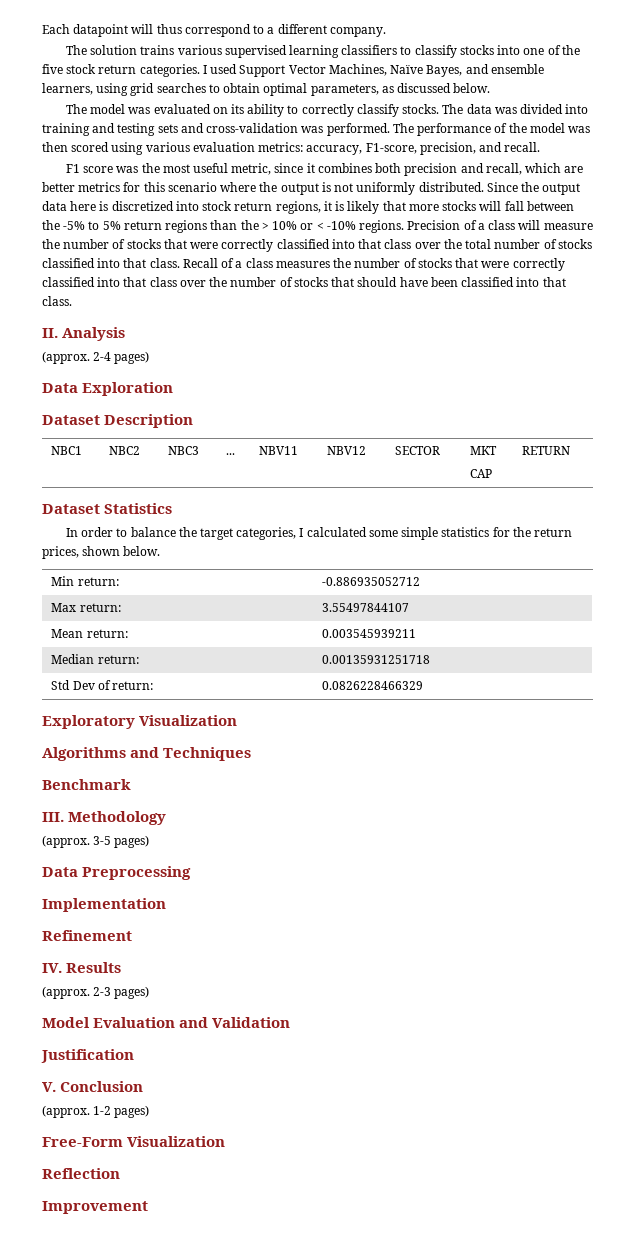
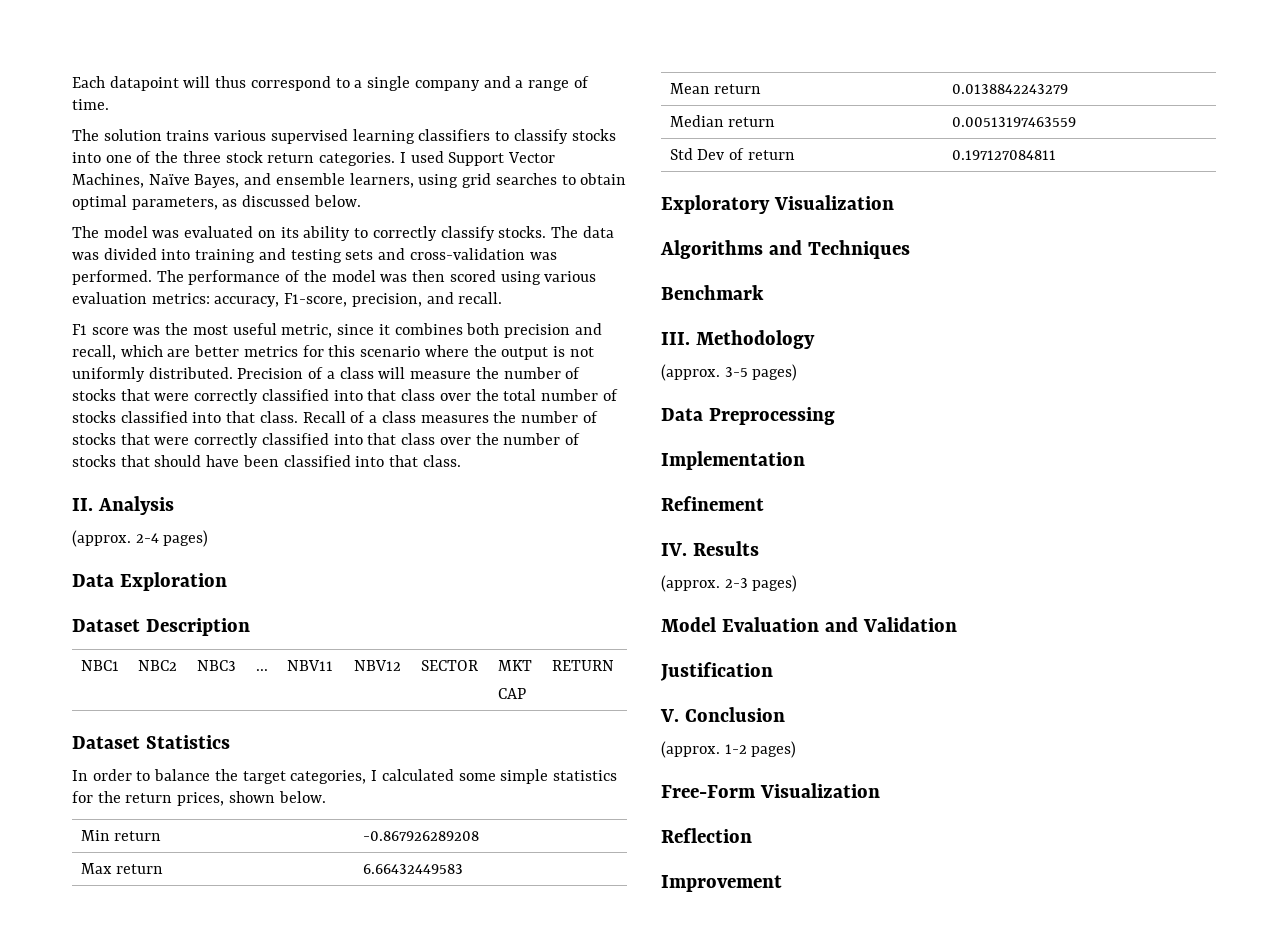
- Each datapoint will thus correspond to a different company.
+ Each datapoint will thus correspond to a single company and a range of time.
- The solution trains various supervised learning classifiers to classify stocks into one of the five stock return categories.
+ The solution trains various supervised learning classifiers to classify stocks into one of the three stock return categories.
- Since the output data here is discretized into stock return regions, it is likely that more stocks will fall between the -5% to 5% return regions than the > 10% or < -10% regions.
- Min return: | -0.886935052712
+ Min return | -0.867926289208
- Max return: | 3.55497844107
+ Max return | 6.66432449583
- Mean return: | 0.003545939211
+ Mean return | 0.0138842243279
- Median return: | 0.00135931251718
+ Median return | 0.00513197463559
- Std Dev of return: | 0.0826228466329
+ Std Dev of return | 0.197127084811

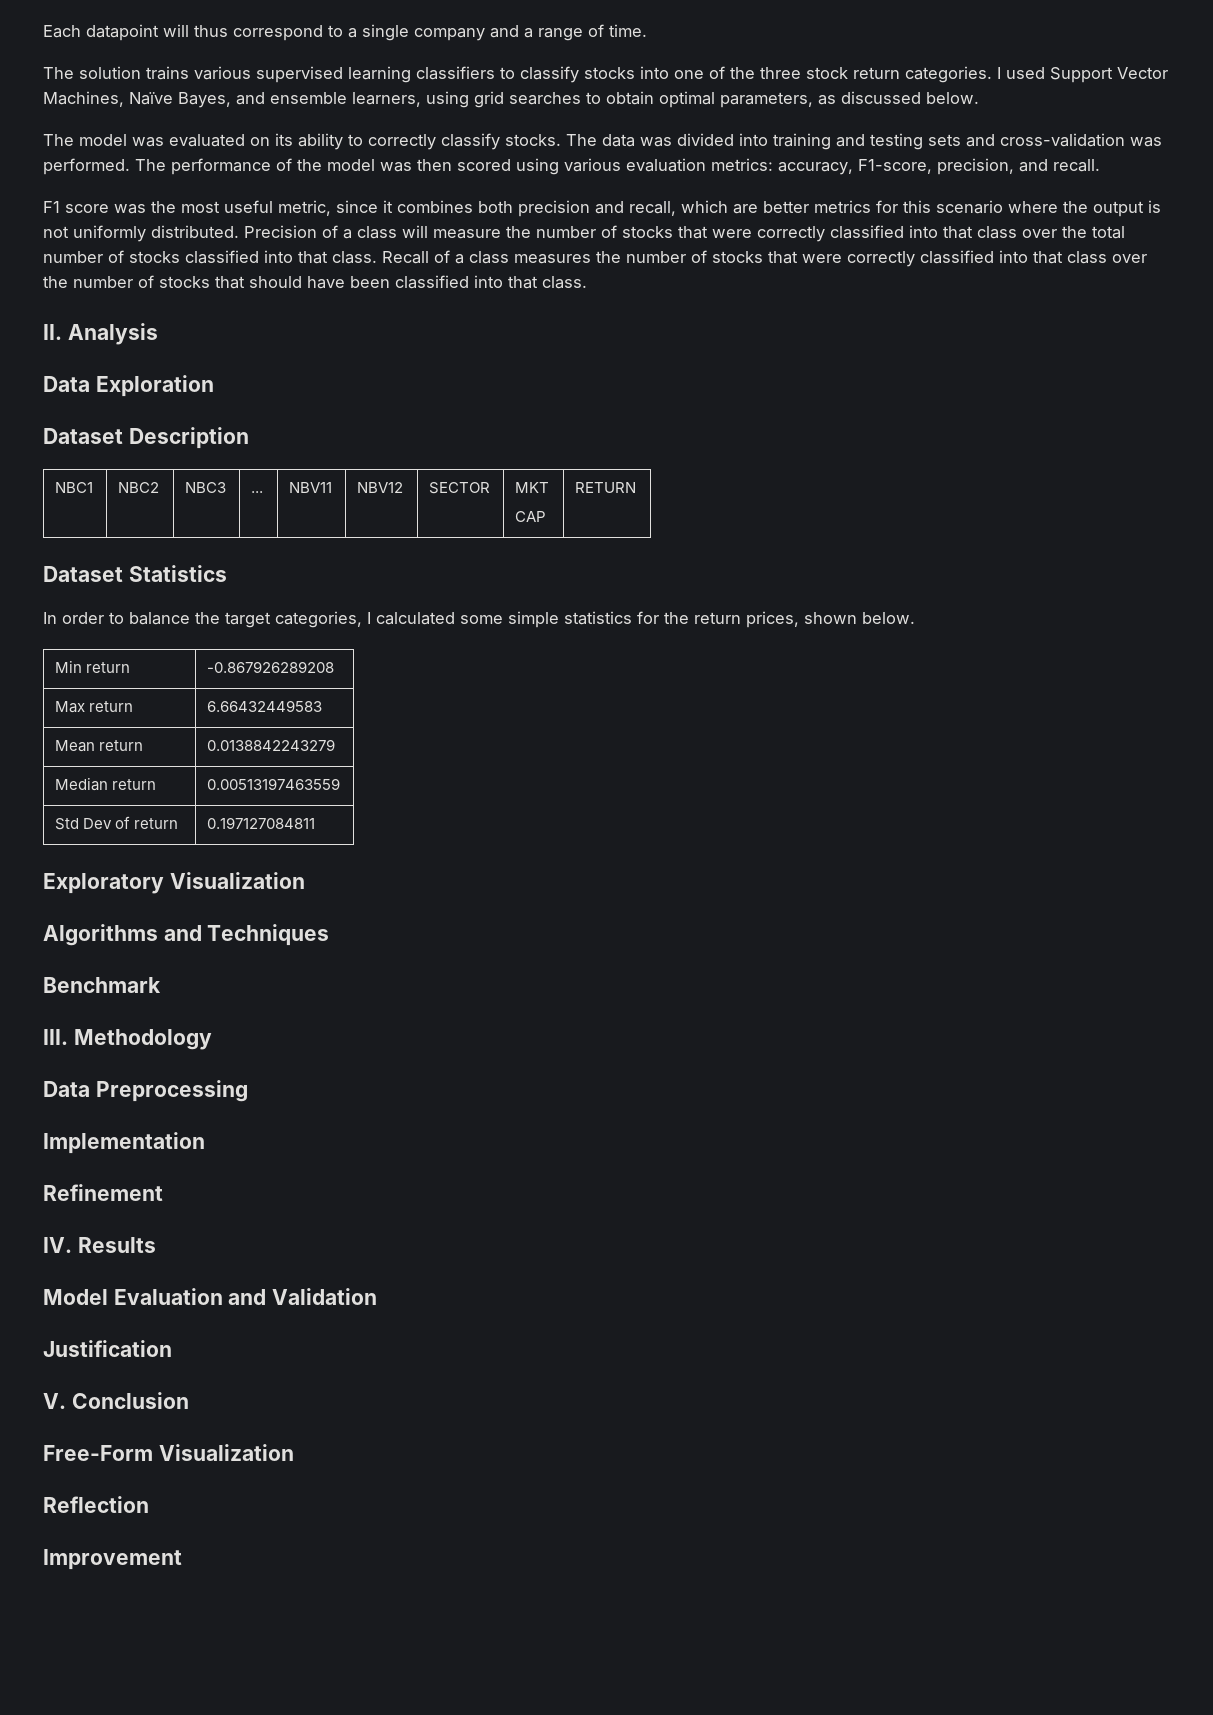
- (approx. 2-4 pages)
- (approx. 3-5 pages)
- (approx. 2-3 pages)
- (approx. 1-2 pages)

